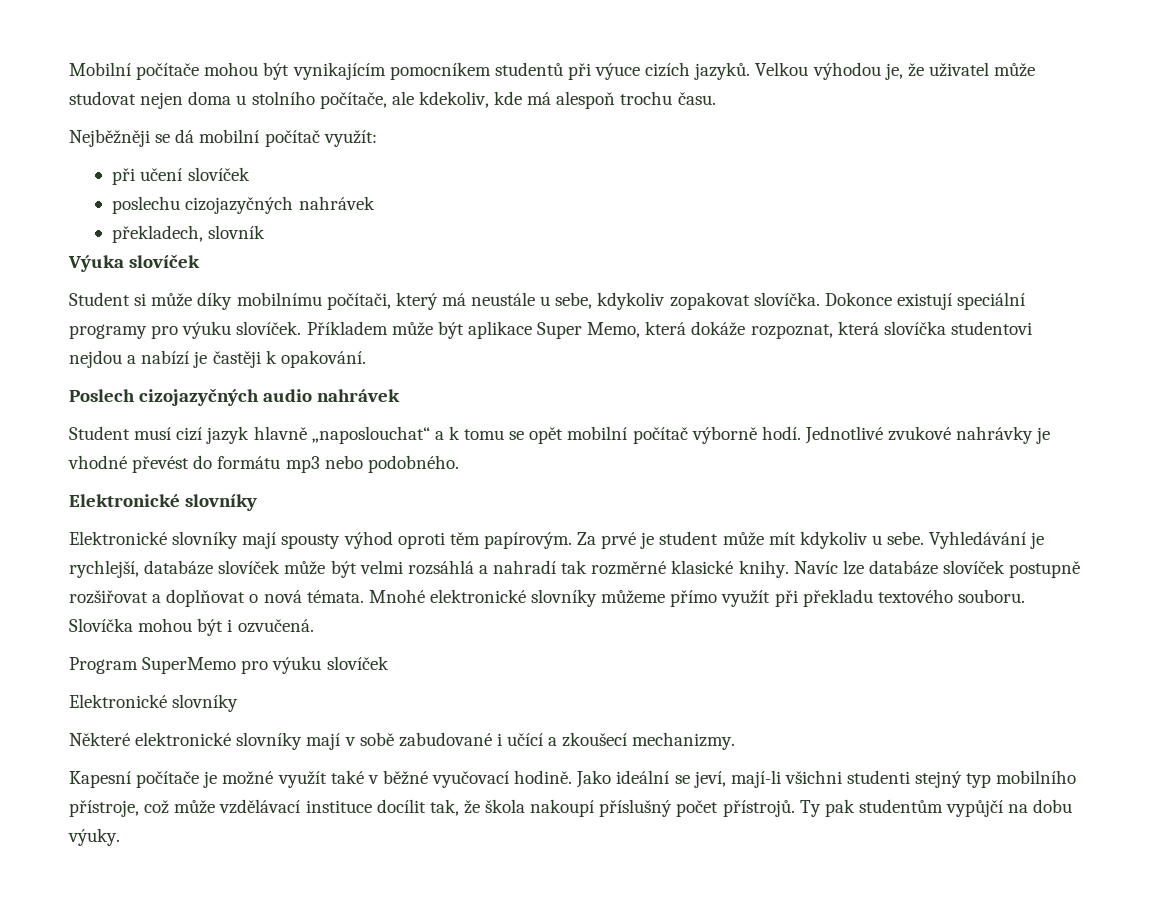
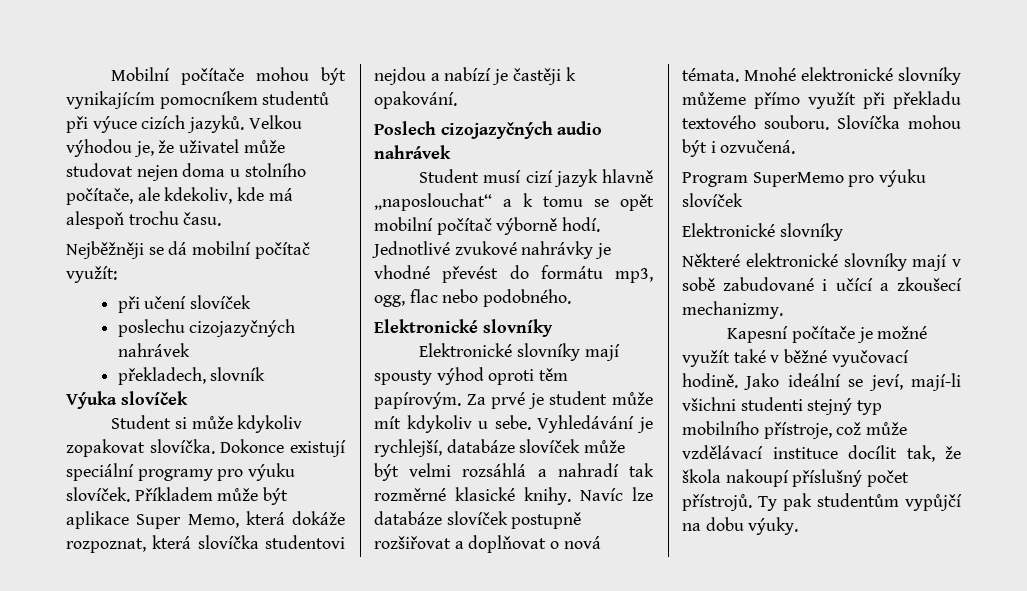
- Student si může díky mobilnímu počítači, který má neustále u sebe, kdykoliv zopakovat slovíčka.
+ Student si může kdykoliv zopakovat slovíčka.
- Jednotlivé zvukové nahrávky je vhodné převést do formátu mp3 nebo podobného.
+ Jednotlivé zvukové nahrávky je vhodné převést do formátu mp3, ogg, flac nebo podobného.

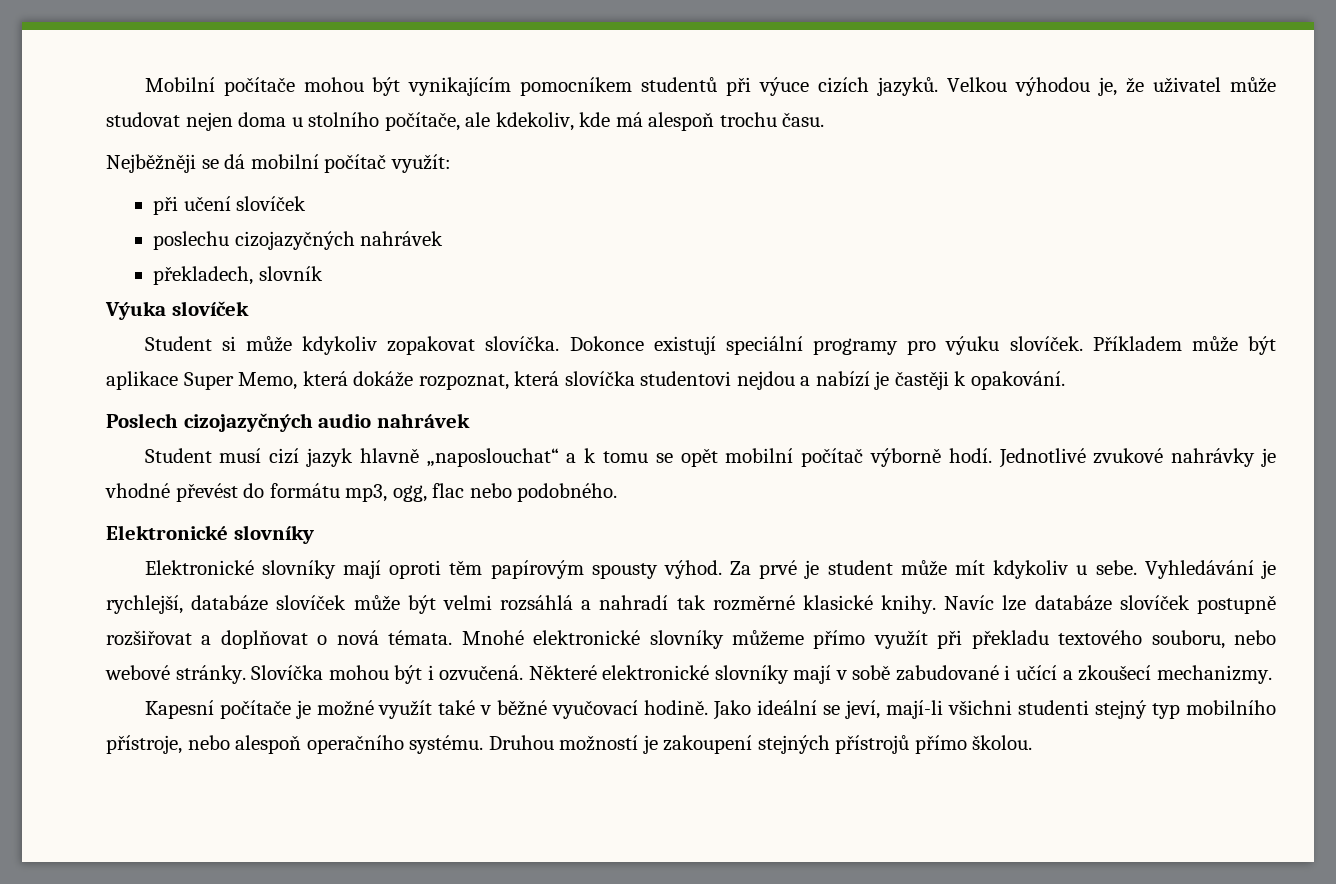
- Elektronické slovníky mají spousty výhod oproti těm papírovým.
+ Elektronické slovníky mají oproti těm papírovým spousty výhod.
- Mnohé elektronické slovníky můžeme přímo využít při překladu textového souboru.
+ Mnohé elektronické slovníky můžeme přímo využít při překladu textového souboru, nebo webové stránky.
- Slovíčka mohou být i ozvučená.
- Program SuperMemo pro výuku slovíček
- Elektronické slovníky
- Některé elektronické slovníky mají v sobě zabudované i učící a zkoušecí mechanizmy.
+ Slovíčka mohou být i ozvučená. Některé elektronické slovníky mají v sobě zabudované i učící a zkoušecí mechanizmy.
- Jako ideální se jeví, mají-li všichni studenti stejný typ mobilního přístroje, což může vzdělávací instituce docílit tak, že škola nakoupí příslušný počet přístrojů. Ty pak studentům vypůjčí na dobu výuky.
+ Jako ideální se jeví, mají-li všichni studenti stejný typ mobilního přístroje, nebo alespoň operačního systému. Druhou možností je zakoupení stejných přístrojů přímo školou.

